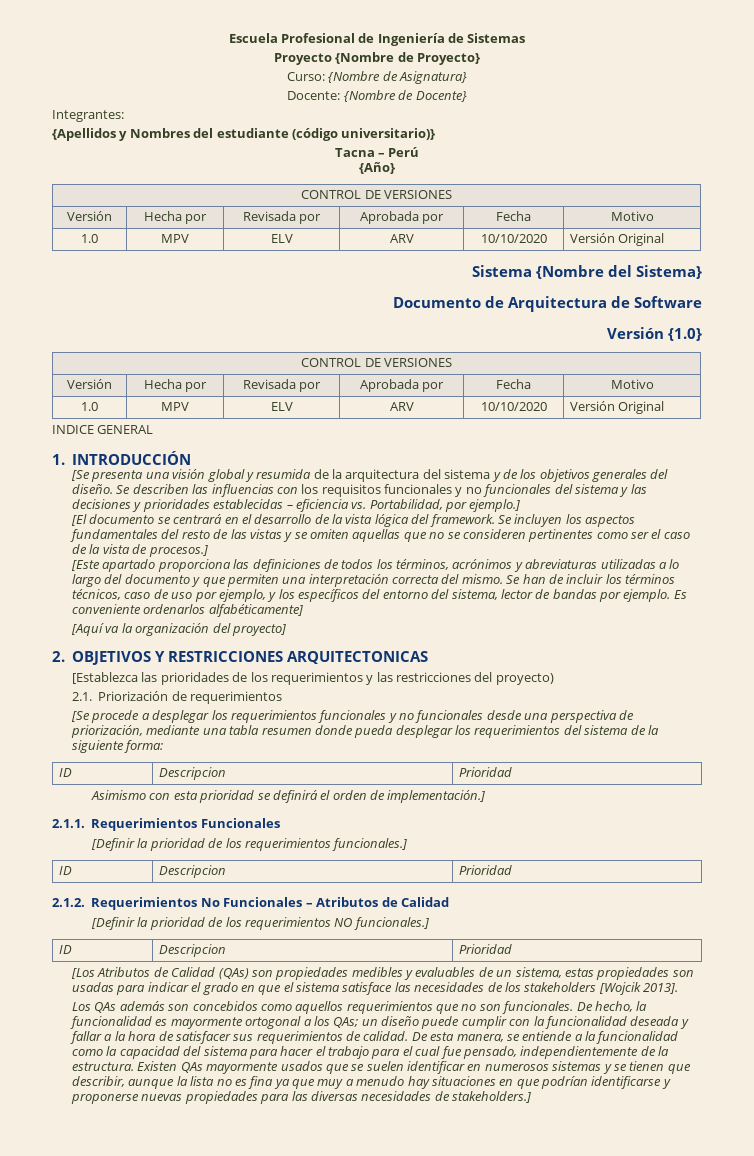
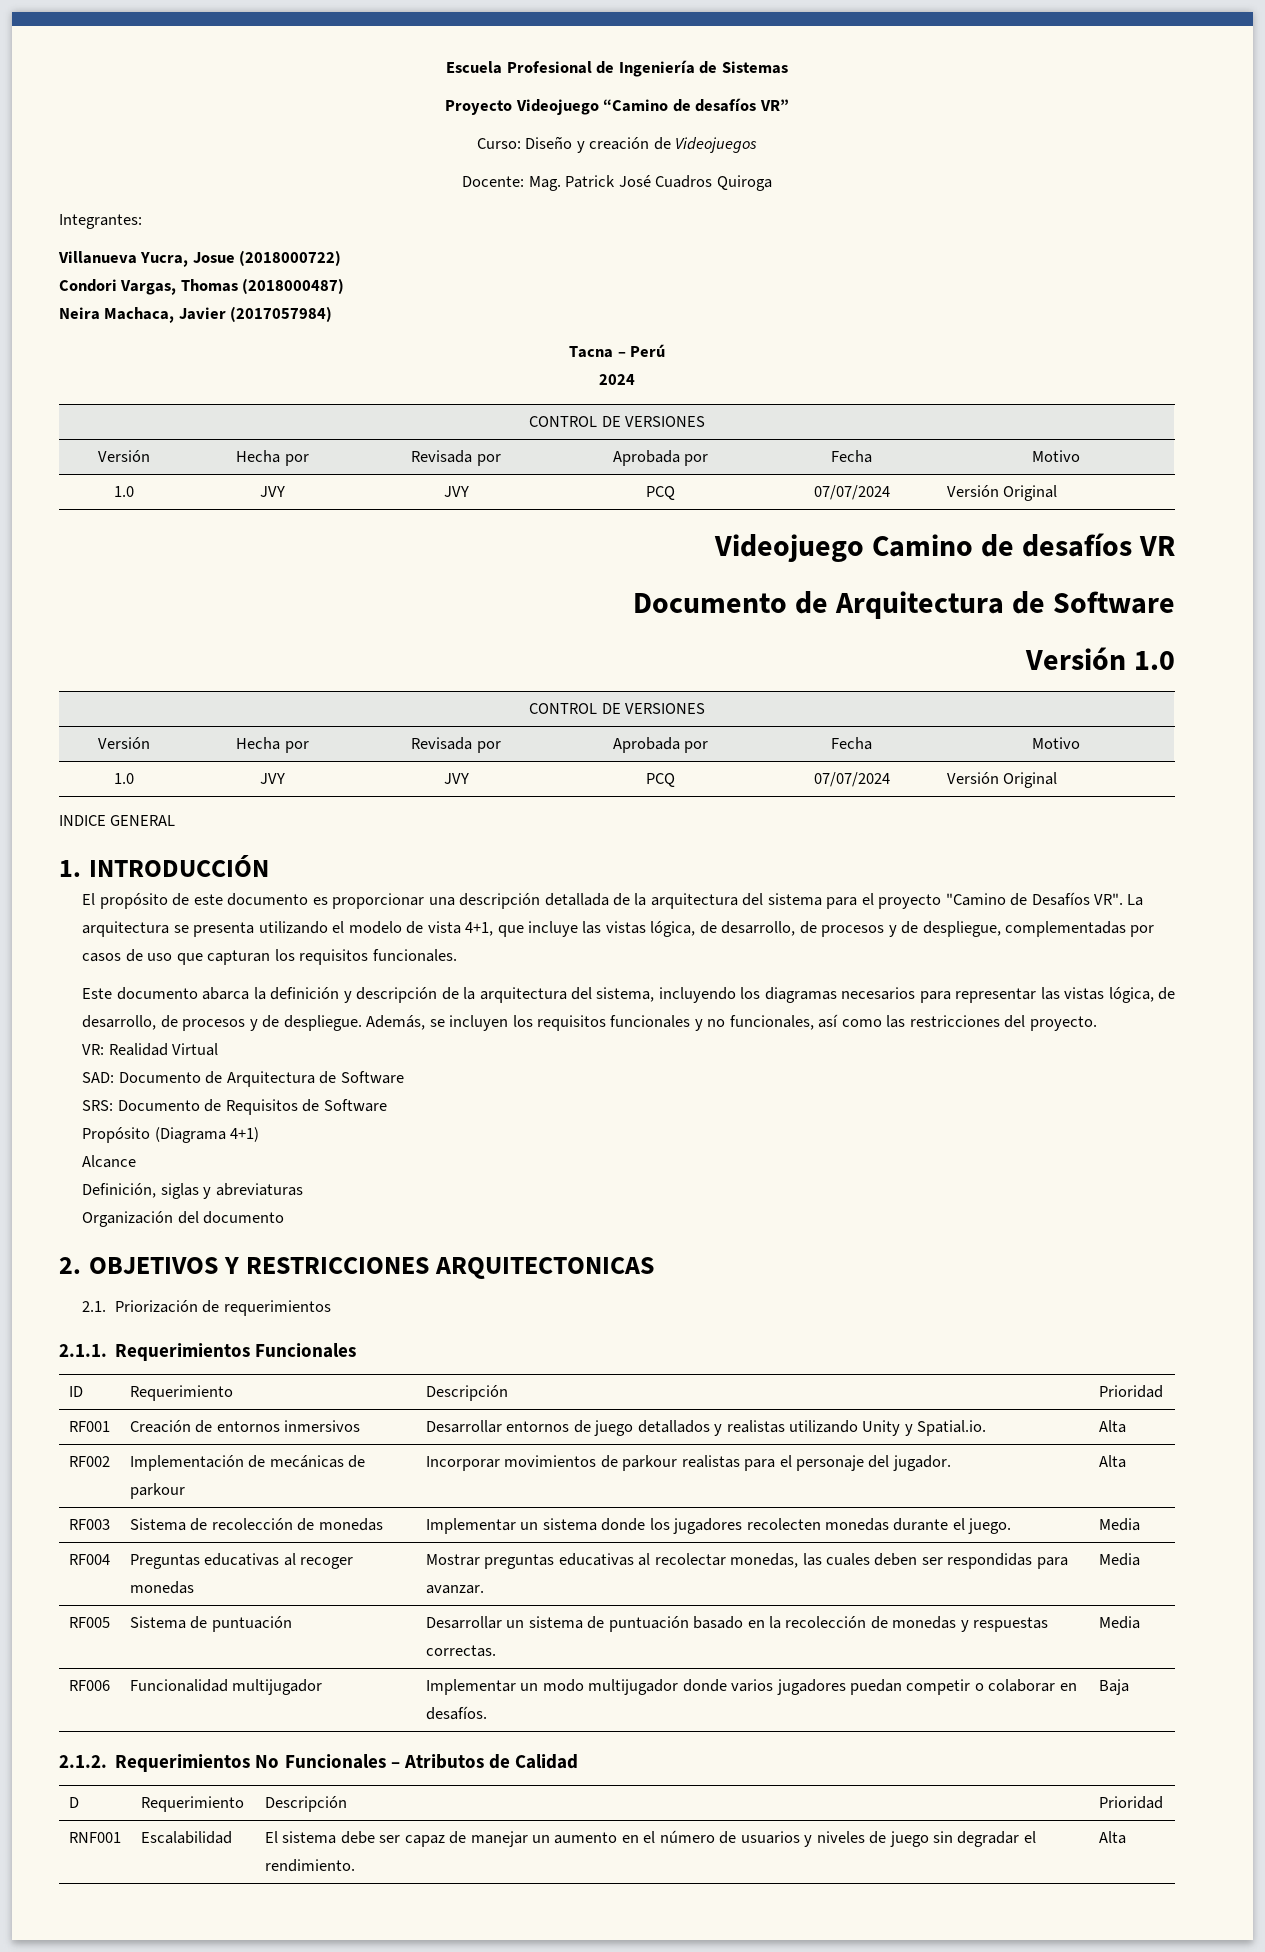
- Proyecto {Nombre de Proyecto}
- Curso: {Nombre de Asignatura}
- Docente: {Nombre de Docente}
+ Proyecto Videojuego “Camino de desafíos VR”
+ Curso: Diseño y creación de Videojuegos
+ Docente: Mag. Patrick José Cuadros Quiroga
  Integrantes:
- {Apellidos y Nombres del estudiante (código universitario)}
+ Villanueva Yucra, Josue (2018000722)
+ Condori Vargas, Thomas (2018000487)
+ Neira Machaca, Javier (2017057984)
- {Año}
+ 2024
  CONTROL DE VERSIONES
  Versión | Hecha por | Revisada por | Aprobada por | Fecha | Motivo
- 1.0 | MPV | ELV | ARV | 10/10/2020 | Versión Original
- Sistema {Nombre del Sistema}
+ 1.0 | JVY | JVY | PCQ | 07/07/2024 | Versión Original
+ Videojuego Camino de desafíos VR
- Versión {1.0}
+ Versión 1.0
  CONTROL DE VERSIONES
  Versión | Hecha por | Revisada por | Aprobada por | Fecha | Motivo
- 1.0 | MPV | ELV | ARV | 10/10/2020 | Versión Original
+ 1.0 | JVY | JVY | PCQ | 07/07/2024 | Versión Original
- [Se presenta una visión global y resumida de la arquitectura del sistema y de los objetivos generales del diseño. Se describen las influencias con los requisitos funcionales y no funcionales del sistema y las decisiones y prioridades establecidas – eficiencia vs. Portabilidad, por ejemplo.]
- [El documento se centrará en el desarrollo de la vista lógica del framework. Se incluyen los aspectos fundamentales del resto de las vistas y se omiten aquellas que no se consideren pertinentes como ser el caso de la vista de procesos.]
- [Este apartado proporciona las definiciones de todos los términos, acrónimos y abreviaturas utilizadas a lo largo del documento y que permiten una interpretación correcta del mismo. Se han de incluir los términos técnicos, caso de uso por ejemplo, y los específicos del entorno del sistema, lector de bandas por ejemplo. Es conveniente ordenarlos alfabéticamente]
- [Aquí va la organización del proyecto]
+ El propósito de este documento es proporcionar una descripción detallada de la arquitectura del sistema para el proyecto "Camino de Desafíos VR". La arquitectura se presenta utilizando el modelo de vista 4+1, que incluye las vistas lógica, de desarrollo, de procesos y de despliegue, complementadas por casos de uso que capturan los requisitos funcionales.
+ Este documento abarca la definición y descripción de la arquitectura del sistema, incluyendo los diagramas necesarios para representar las vistas lógica, de desarrollo, de procesos y de despliegue. Además, se incluyen los requisitos funcionales y no funcionales, así como las restricciones del proyecto.
+ VR: Realidad Virtual
+ SAD: Documento de Arquitectura de Software
+ SRS: Documento de Requisitos de Software
+ Propósito (Diagrama 4+1)
+ Alcance
+ Definición, siglas y abreviaturas
+ Organización del documento
- [Establezca las prioridades de los requerimientos y las restricciones del proyecto)
  2.1. Priorización de requerimientos
- [Se procede a desplegar los requerimientos funcionales y no funcionales desde una perspectiva de priorización, mediante una tabla resumen donde pueda desplegar los requerimientos del sistema de la siguiente forma:
- ID | Descripcion | Prioridad
- Asimismo con esta prioridad se definirá el orden de implementación.]
  2.1.1. Requerimientos Funcionales
- [Definir la prioridad de los requerimientos funcionales.]
- ID | Descripcion | Prioridad
+ ID | Requerimiento | Descripción | Prioridad
+ RF001 | Creación de entornos inmersivos | Desarrollar entornos de juego detallados y realistas utilizando Unity y Spatial.io. | Alta
+ RF002 | Implementación de mecánicas de parkour | Incorporar movimientos de parkour realistas para el personaje del jugador. | Alta
+ RF003 | Sistema de recolección de monedas | Implementar un sistema donde los jugadores recolecten monedas durante el juego. | Media
+ RF004 | Preguntas educativas al recoger monedas | Mostrar preguntas educativas al recolectar monedas, las cuales deben ser respondidas para avanzar. | Media
+ RF005 | Sistema de puntuación | Desarrollar un sistema de puntuación basado en la recolección de monedas y respuestas correctas. | Media
+ RF006 | Funcionalidad multijugador | Implementar un modo multijugador donde varios jugadores puedan competir o colaborar en desafíos. | Baja
- [Definir la prioridad de los requerimientos NO funcionales.]
- ID | Descripcion | Prioridad
- [Los Atributos de Calidad (QAs) son propiedades medibles y evaluables de un sistema, estas propiedades son usadas para indicar el grado en que el sistema satisface las necesidades de los stakeholders [Wojcik 2013].
- Los QAs además son concebidos como aquellos requerimientos que no son funcionales. De hecho, la funcionalidad es mayormente ortogonal a los QAs; un diseño puede cumplir con la funcionalidad deseada y fallar a la hora de satisfacer sus requerimientos de calidad. De esta manera, se entiende a la funcionalidad como la capacidad del sistema para hacer el trabajo para el cual fue pensado, independientemente de la estructura. Existen QAs mayormente usados que se suelen identificar en numerosos sistemas y se tienen que describir, aunque la lista no es fina ya que muy a menudo hay situaciones en que podrían identificarse y proponerse nuevas propiedades para las diversas necesidades de stakeholders.]
+ D | Requerimiento | Descripción | Prioridad
+ RNF001 | Escalabilidad | El sistema debe ser capaz de manejar un aumento en el número de usuarios y niveles de juego sin degradar el rendimiento. | Alta

